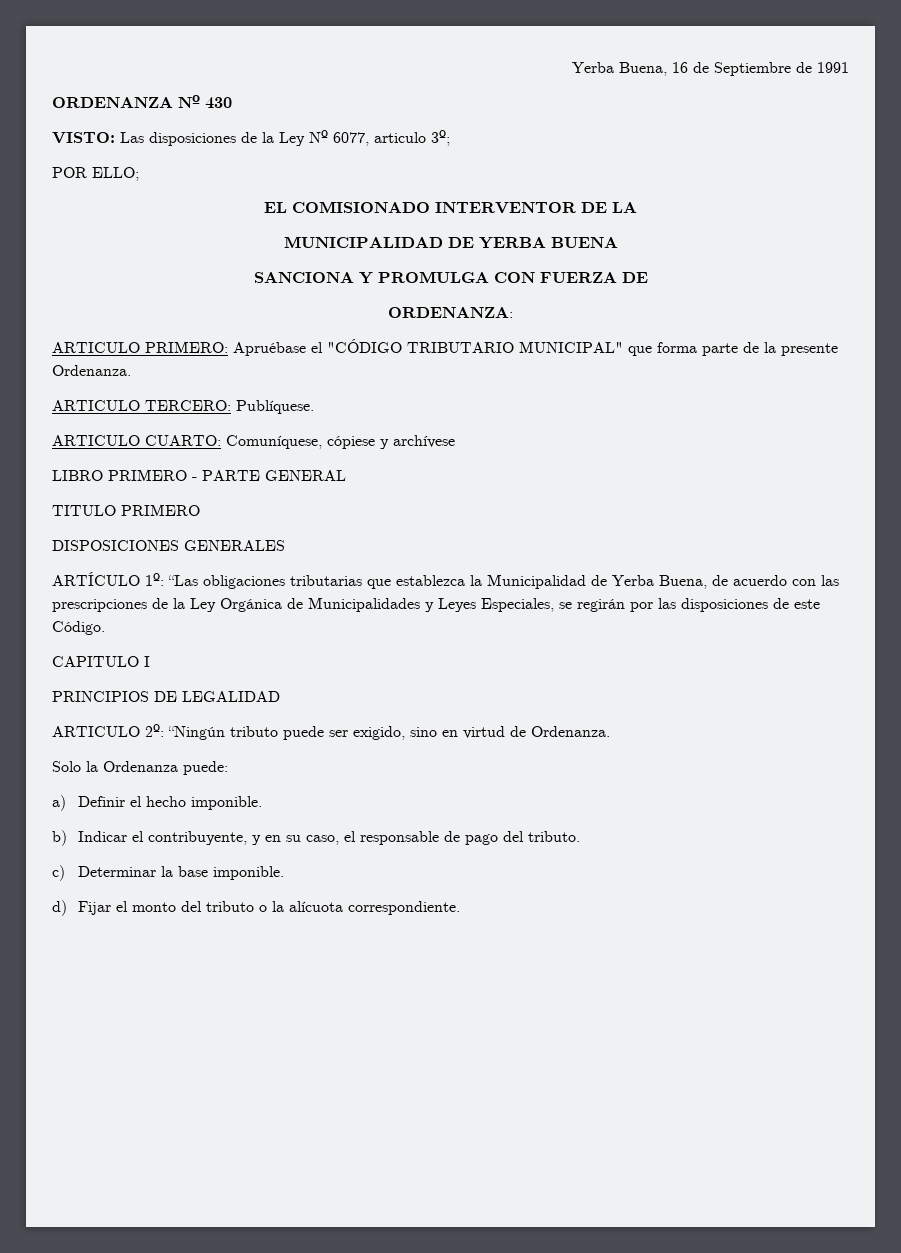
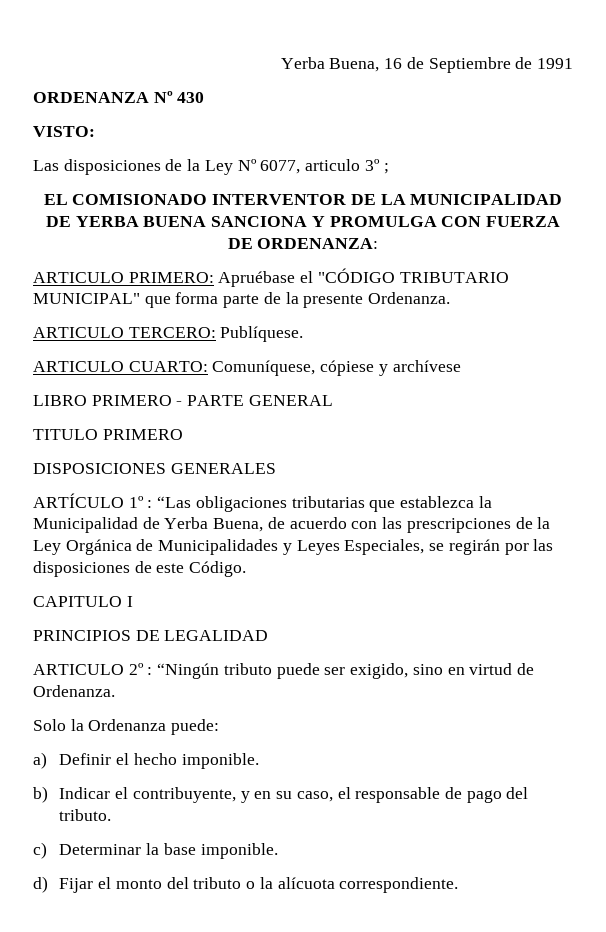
- VISTO: Las disposiciones de la Ley Nº 6077, articulo 3º;
- POR ELLO;
+ VISTO:
+ Las disposiciones de la Ley Nº 6077, articulo 3º ;
- EL COMISIONADO INTERVENTOR DE LA
- MUNICIPALIDAD DE YERBA BUENA
- SANCIONA Y PROMULGA CON FUERZA DE
- ORDENANZA:
+ EL COMISIONADO INTERVENTOR DE LA MUNICIPALIDAD DE YERBA BUENA SANCIONA Y PROMULGA CON FUERZA DE ORDENANZA:
- ARTÍCULO 1º: “Las obligaciones tributarias que establezca la Municipalidad de Yerba Buena, de acuerdo con las prescripciones de la Ley Orgánica de Municipalidades y Leyes Especiales, se regirán por las disposiciones de este Código.
+ ARTÍCULO 1º : “Las obligaciones tributarias que establezca la Municipalidad de Yerba Buena, de acuerdo con las prescripciones de la Ley Orgánica de Municipalidades y Leyes Especiales, se regirán por las disposiciones de este Código.
- ARTICULO 2º: “Ningún tributo puede ser exigido, sino en virtud de Ordenanza.
+ ARTICULO 2º : “Ningún tributo puede ser exigido, sino en virtud de Ordenanza.

